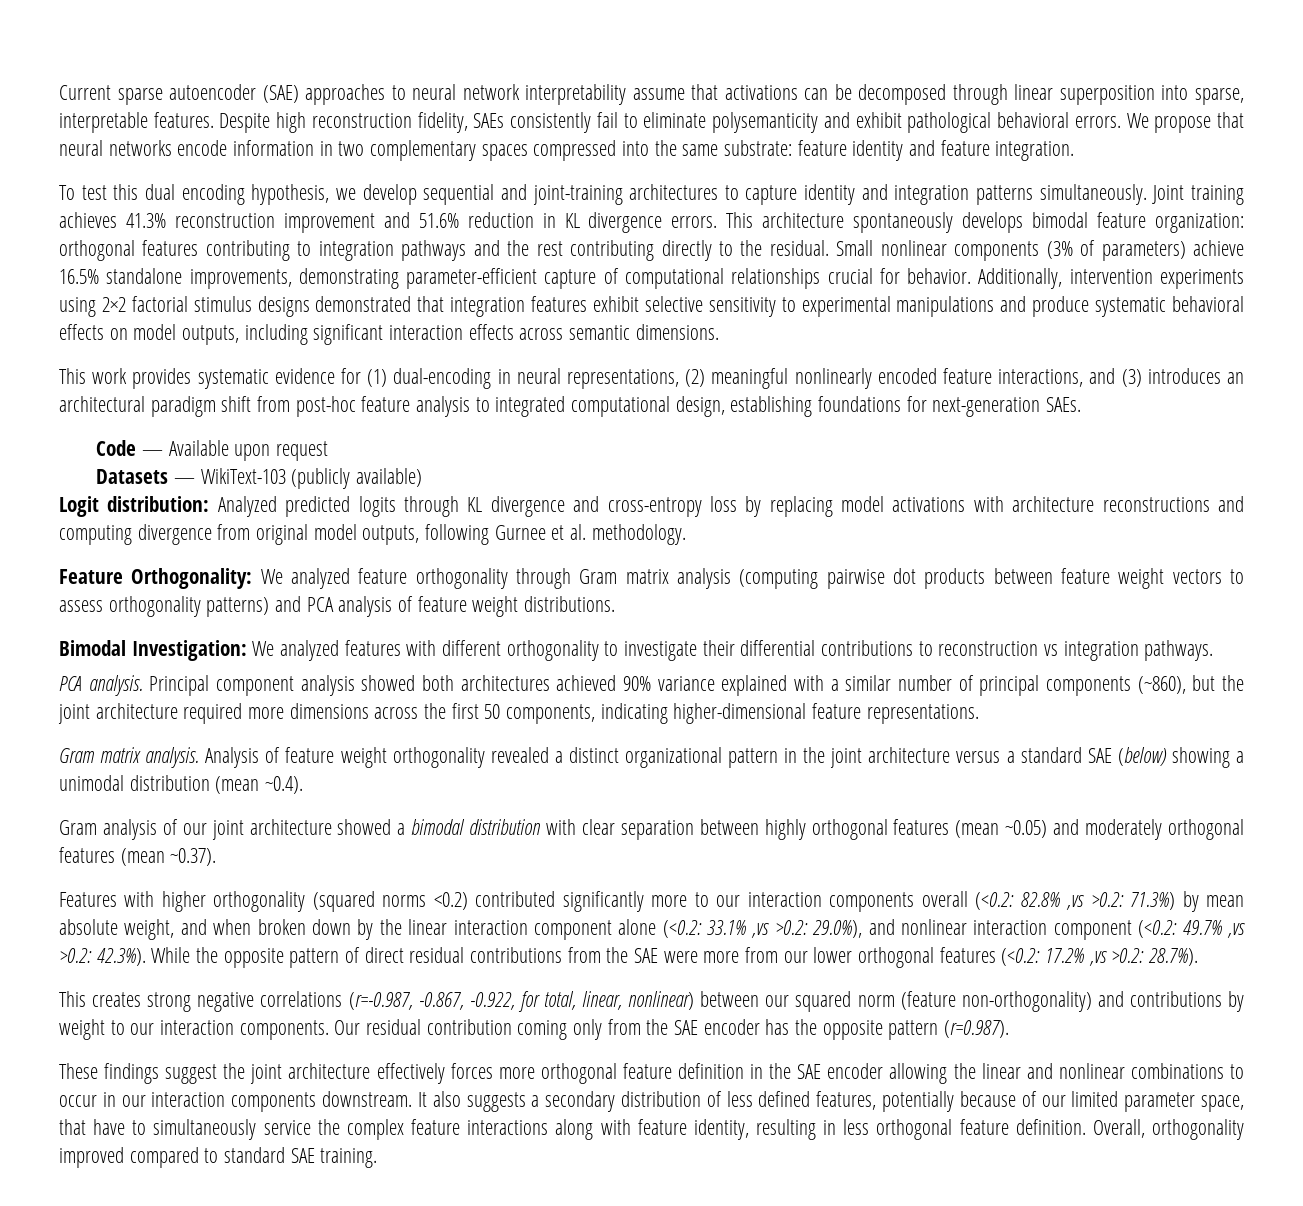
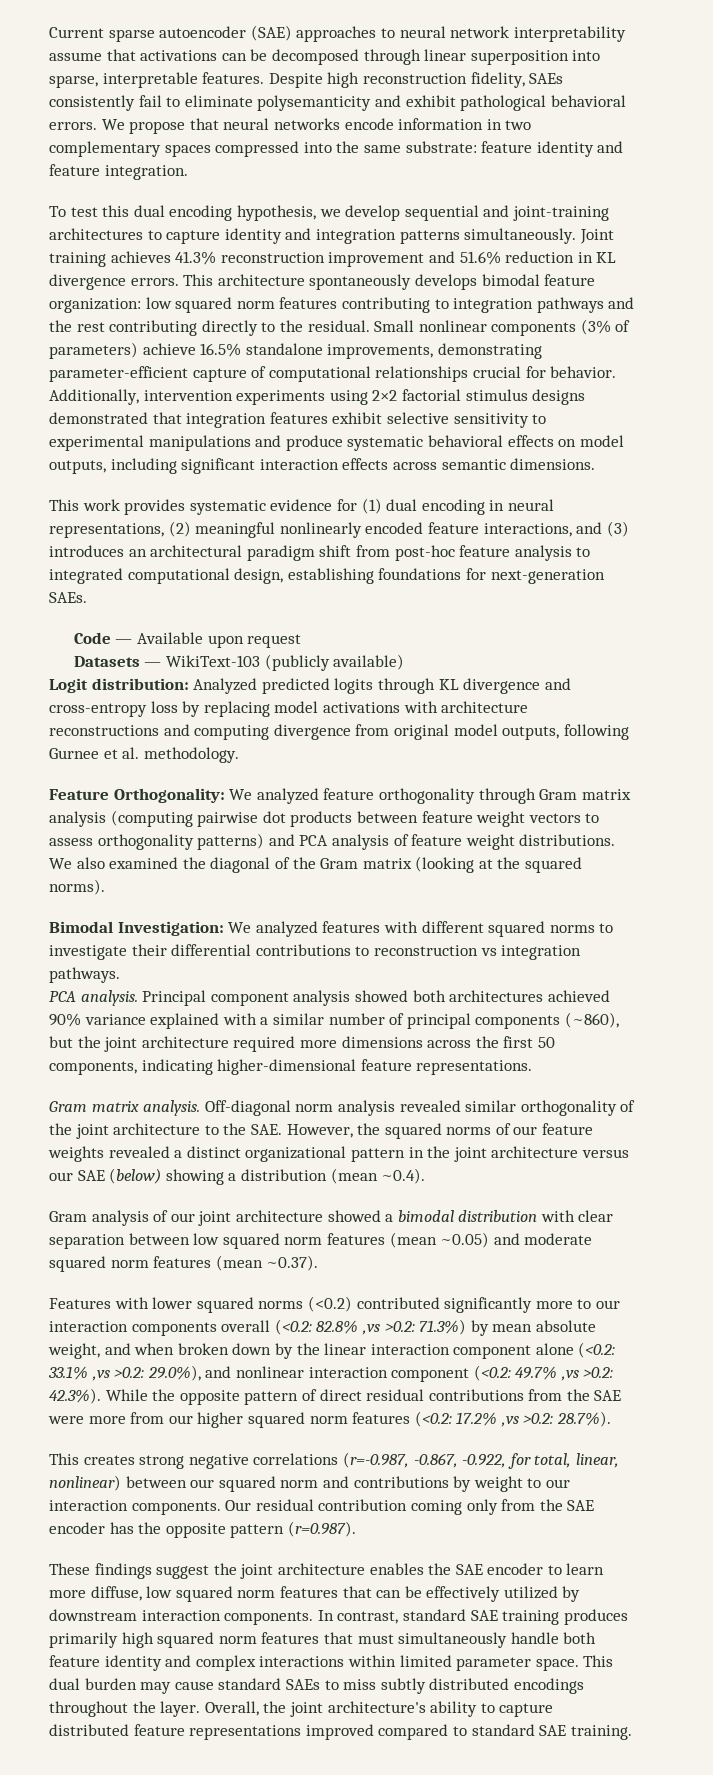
- This architecture spontaneously develops bimodal feature organization: orthogonal features contributing to integration pathways and the rest contributing directly to the residual.
+ This architecture spontaneously develops bimodal feature organization: low squared norm features contributing to integration pathways and the rest contributing directly to the residual.
- This work provides systematic evidence for (1) dual-encoding in neural representations, (2) meaningful nonlinearly encoded feature interactions, and (3) introduces an architectural paradigm shift from post-hoc feature analysis to integrated computational design, establishing foundations for next-generation SAEs.
+ This work provides systematic evidence for (1) dual encoding in neural representations, (2) meaningful nonlinearly encoded feature interactions, and (3) introduces an architectural paradigm shift from post-hoc feature analysis to integrated computational design, establishing foundations for next-generation SAEs.
+ We also examined the diagonal of the Gram matrix (looking at the squared norms).
- Bimodal Investigation: We analyzed features with different orthogonality to investigate their differential contributions to reconstruction vs integration pathways.
+ Bimodal Investigation: We analyzed features with different squared norms to investigate their differential contributions to reconstruction vs integration pathways.
- Analysis of feature weight orthogonality revealed a distinct organizational pattern in the joint architecture versus a standard SAE (below) showing a unimodal distribution (mean ~0.4).
+ Off-diagonal norm analysis revealed similar orthogonality of the joint architecture to the SAE. However, the squared norms of our feature weights revealed a distinct organizational pattern in the joint architecture versus our SAE (below) showing a distribution (mean ~0.4).
- Gram analysis of our joint architecture showed a bimodal distribution with clear separation between highly orthogonal features (mean ~0.05) and moderately orthogonal features (mean ~0.37).
+ Gram analysis of our joint architecture showed a bimodal distribution with clear separation between low squared norm features (mean ~0.05) and moderate squared norm features (mean ~0.37).
- Features with higher orthogonality (squared norms <0.2) contributed significantly more to our interaction components overall (<0.2:
+ Features with lower squared norms (<0.2) contributed significantly more to our interaction components overall (<0.2:
- 42.3%). While the opposite pattern of direct residual contributions from the SAE were more from our lower orthogonal features (<0.2:
+ 42.3%). While the opposite pattern of direct residual contributions from the SAE were more from our higher squared norm features (<0.2:
- This creates strong negative correlations (r=-0.987, -0.867, -0.922, for total, linear, nonlinear) between our squared norm (feature non-orthogonality) and contributions by weight to our interaction components.
+ This creates strong negative correlations (r=-0.987, -0.867, -0.922, for total, linear, nonlinear) between our squared norm and contributions by weight to our interaction components.
- These findings suggest the joint architecture effectively forces more orthogonal feature definition in the SAE encoder allowing the linear and nonlinear combinations to occur in our interaction components downstream. It also suggests a secondary distribution of less defined features, potentially because of our limited parameter space, that have to simultaneously service the complex feature interactions along with feature identity, resulting in less orthogonal feature definition. Overall, orthogonality improved compared to standard SAE training.
+ These findings suggest the joint architecture enables the SAE encoder to learn more diffuse, low squared norm features that can be effectively utilized by downstream interaction components. In contrast, standard SAE training produces primarily high squared norm features that must simultaneously handle both feature identity and complex interactions within limited parameter space. This dual burden may cause standard SAEs to miss subtly distributed encodings throughout the layer. Overall, the joint architecture's ability to capture distributed feature representations improved compared to standard SAE training.

